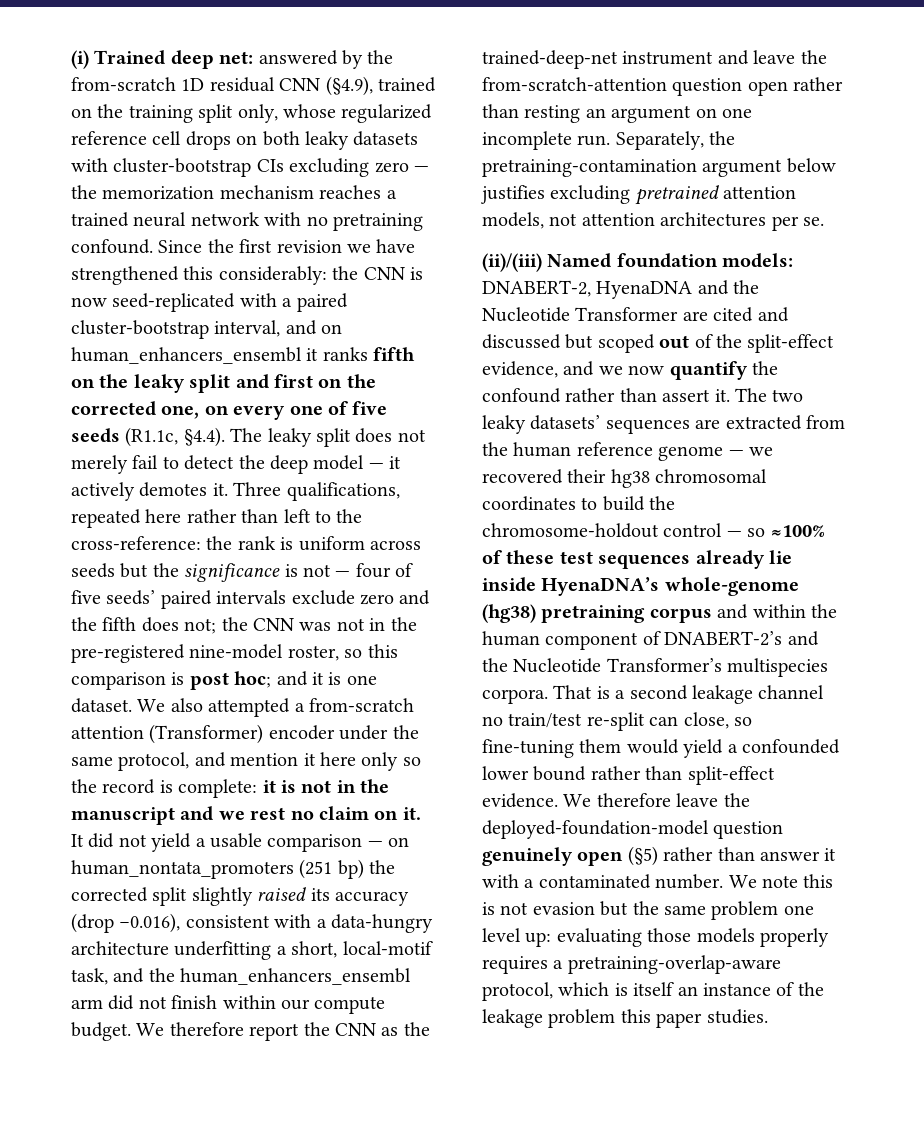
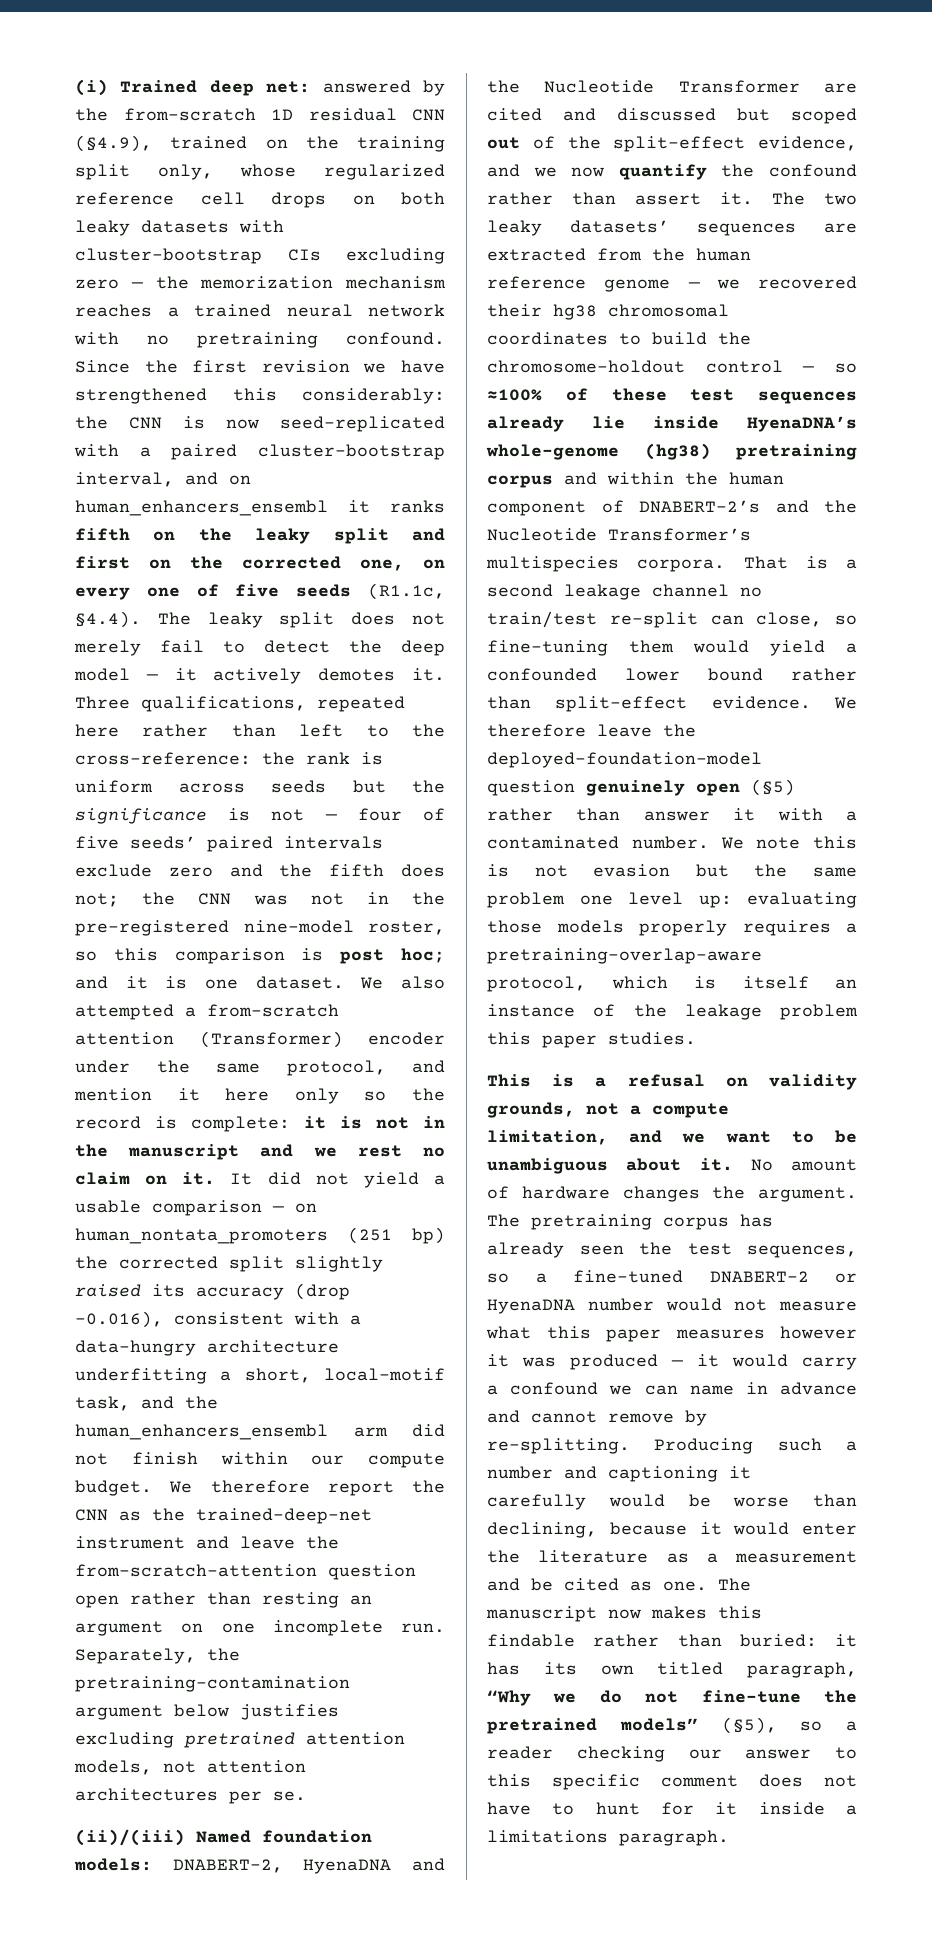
+ This is a refusal on validity grounds, not a compute limitation, and we want to be unambiguous about it. No amount of hardware changes the argument. The pretraining corpus has already seen the test sequences, so a fine-tuned DNABERT-2 or HyenaDNA number would not measure what this paper measures however it was produced — it would carry a confound we can name in advance and cannot remove by re-splitting. Producing such a number and captioning it carefully would be worse than declining, because it would enter the literature as a measurement and be cited as one. The manuscript now makes this findable rather than buried: it has its own titled paragraph, “Why we do not fine-tune the pretrained models” (§5), so a reader checking our answer to this specific comment does not have to hunt for it inside a limitations paragraph.

